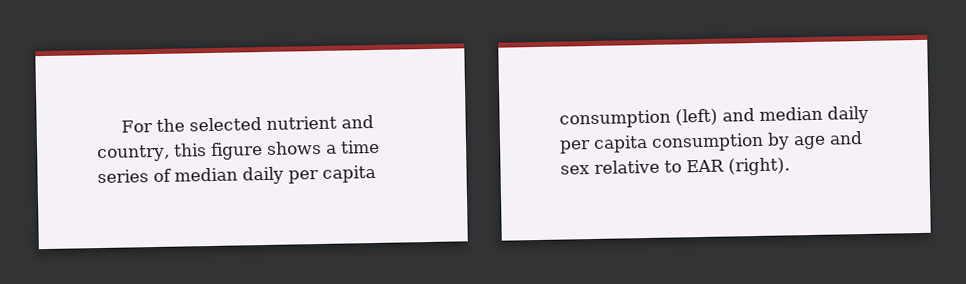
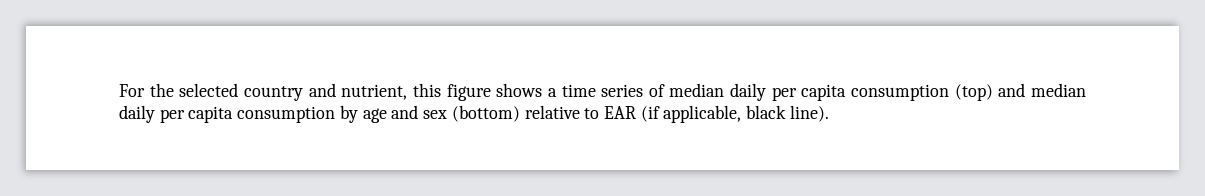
- For the selected nutrient and country, this figure shows a time series of median daily per capita consumption (left) and median daily per capita consumption by age and sex relative to EAR (right).
+ For the selected country and nutrient, this figure shows a time series of median daily per capita consumption (top) and median daily per capita consumption by age and sex (bottom) relative to EAR (if applicable, black line).

